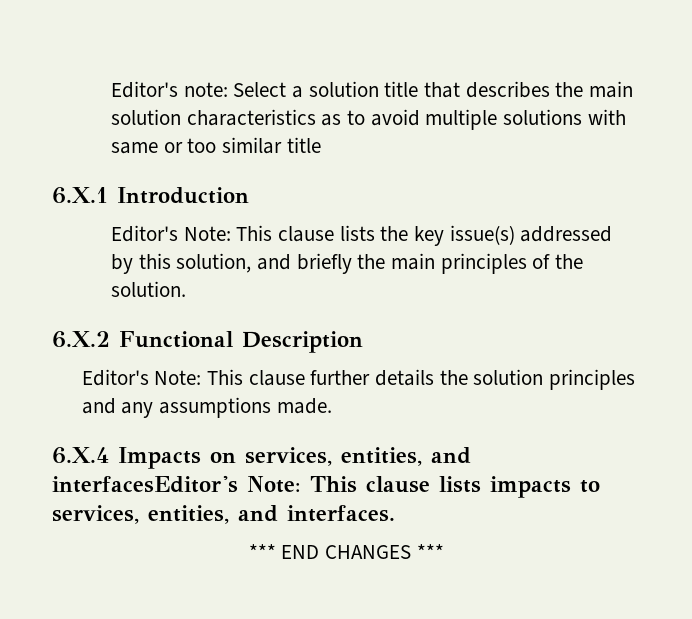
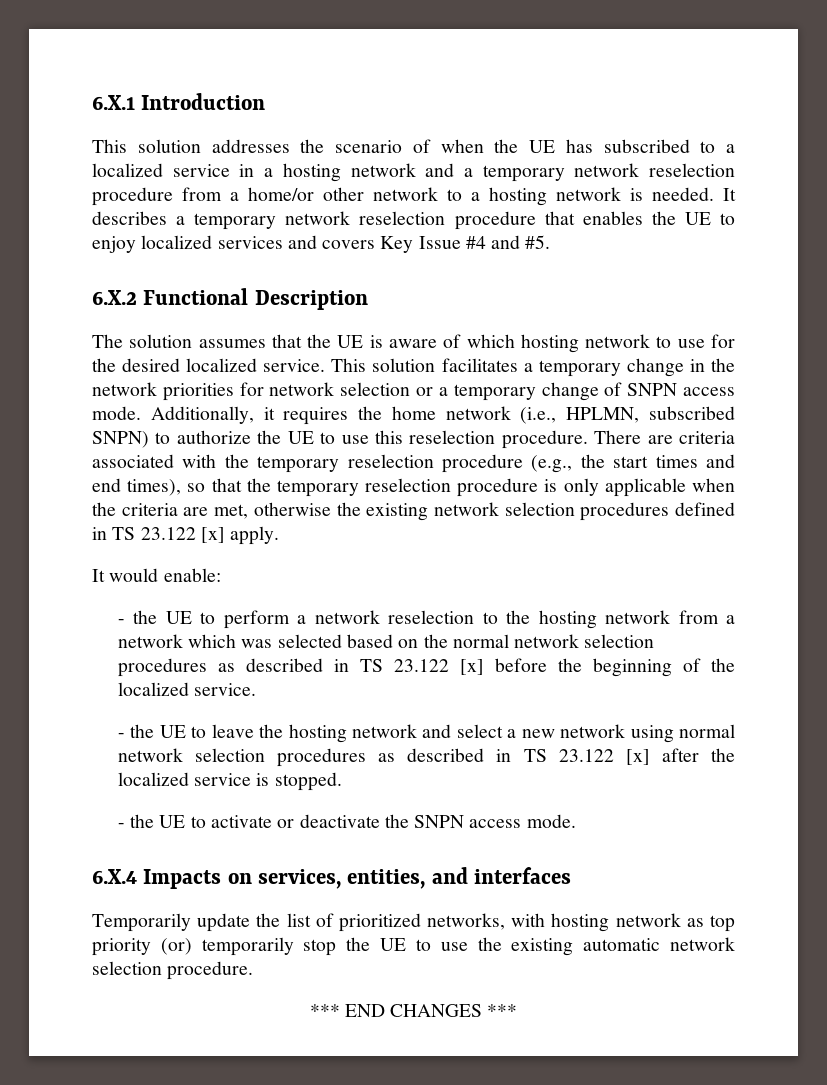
- Editor's note: Select a solution title that describes the main solution characteristics as to avoid multiple solutions with same or too similar title
  6.X.1 Introduction
- Editor's Note: This clause lists the key issue(s) addressed by this solution, and briefly the main principles of the solution.
+ This solution addresses the scenario of when the UE has subscribed to a localized service in a hosting network and a temporary network reselection procedure from a home/or other network to a hosting network is needed. It describes a temporary network reselection procedure that enables the UE to enjoy localized services and covers Key Issue #4 and #5.
  6.X.2 Functional Description
- Editor's Note: This clause further details the solution principles and any assumptions made.
+ The solution assumes that the UE is aware of which hosting network to use for the desired localized service. This solution facilitates a temporary change in the network priorities for network selection or a temporary change of SNPN access mode. Additionally, it requires the home network (i.e., HPLMN, subscribed SNPN) to authorize the UE to use this reselection procedure. There are criteria associated with the temporary reselection procedure (e.g., the start times and end times), so that the temporary reselection procedure is only applicable when the criteria are met, otherwise the existing network selection procedures defined in TS 23.122 [x] apply.
+ It would enable:
+ - the UE to perform a network reselection to the hosting network from a network which was selected based on the normal network selection procedures as described in TS 23.122 [x] before the beginning of the localized service.
+ - the UE to leave the hosting network and select a new network using normal network selection procedures as described in TS 23.122 [x] after the localized service is stopped.
+ - the UE to activate or deactivate the SNPN access mode.
- 6.X.4 Impacts on services, entities, and interfacesEditor's Note: This clause lists impacts to services, entities, and interfaces.
+ 6.X.4 Impacts on services, entities, and interfaces
+ Temporarily update the list of prioritized networks, with hosting network as top priority (or) temporarily stop the UE to use the existing automatic network selection procedure.

